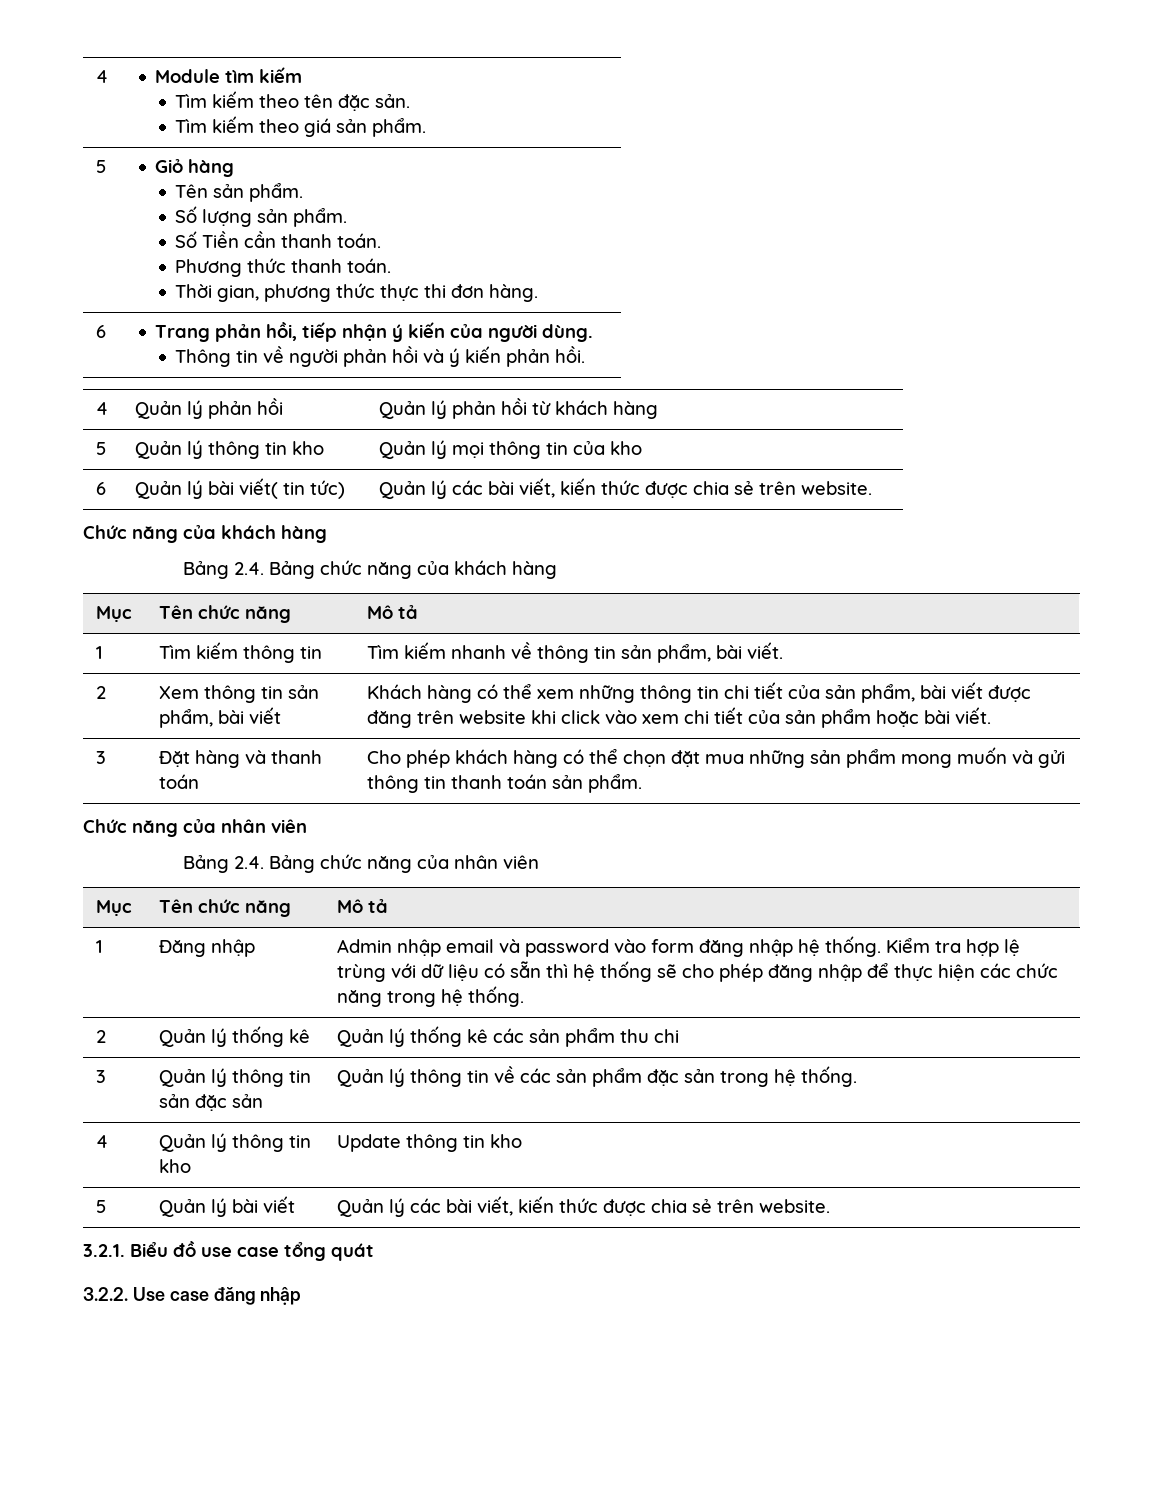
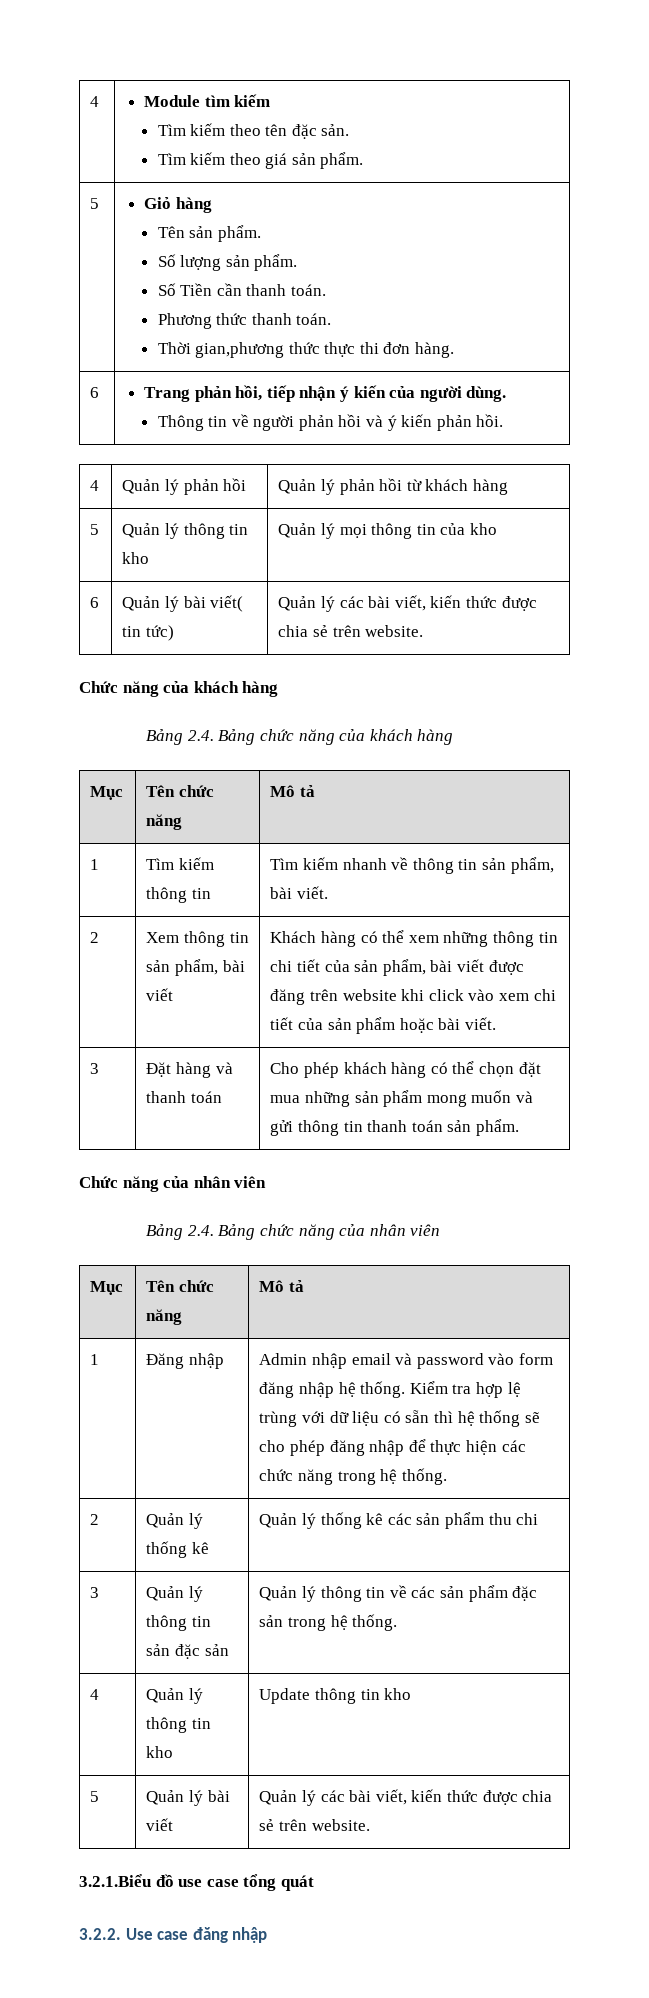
  5 | Giỏ hàng
  Tên sản phẩm.
  Số lượng sản phẩm.
  Số Tiền cần thanh toán.
  Phương thức thanh toán.
- Thời gian, phương thức thực thi đơn hàng.
+ Thời gian,phương thức thực thi đơn hàng.
- 3.2.1. Biểu đồ use case tổng quát
+ 3.2.1.Biểu đồ use case tổng quát

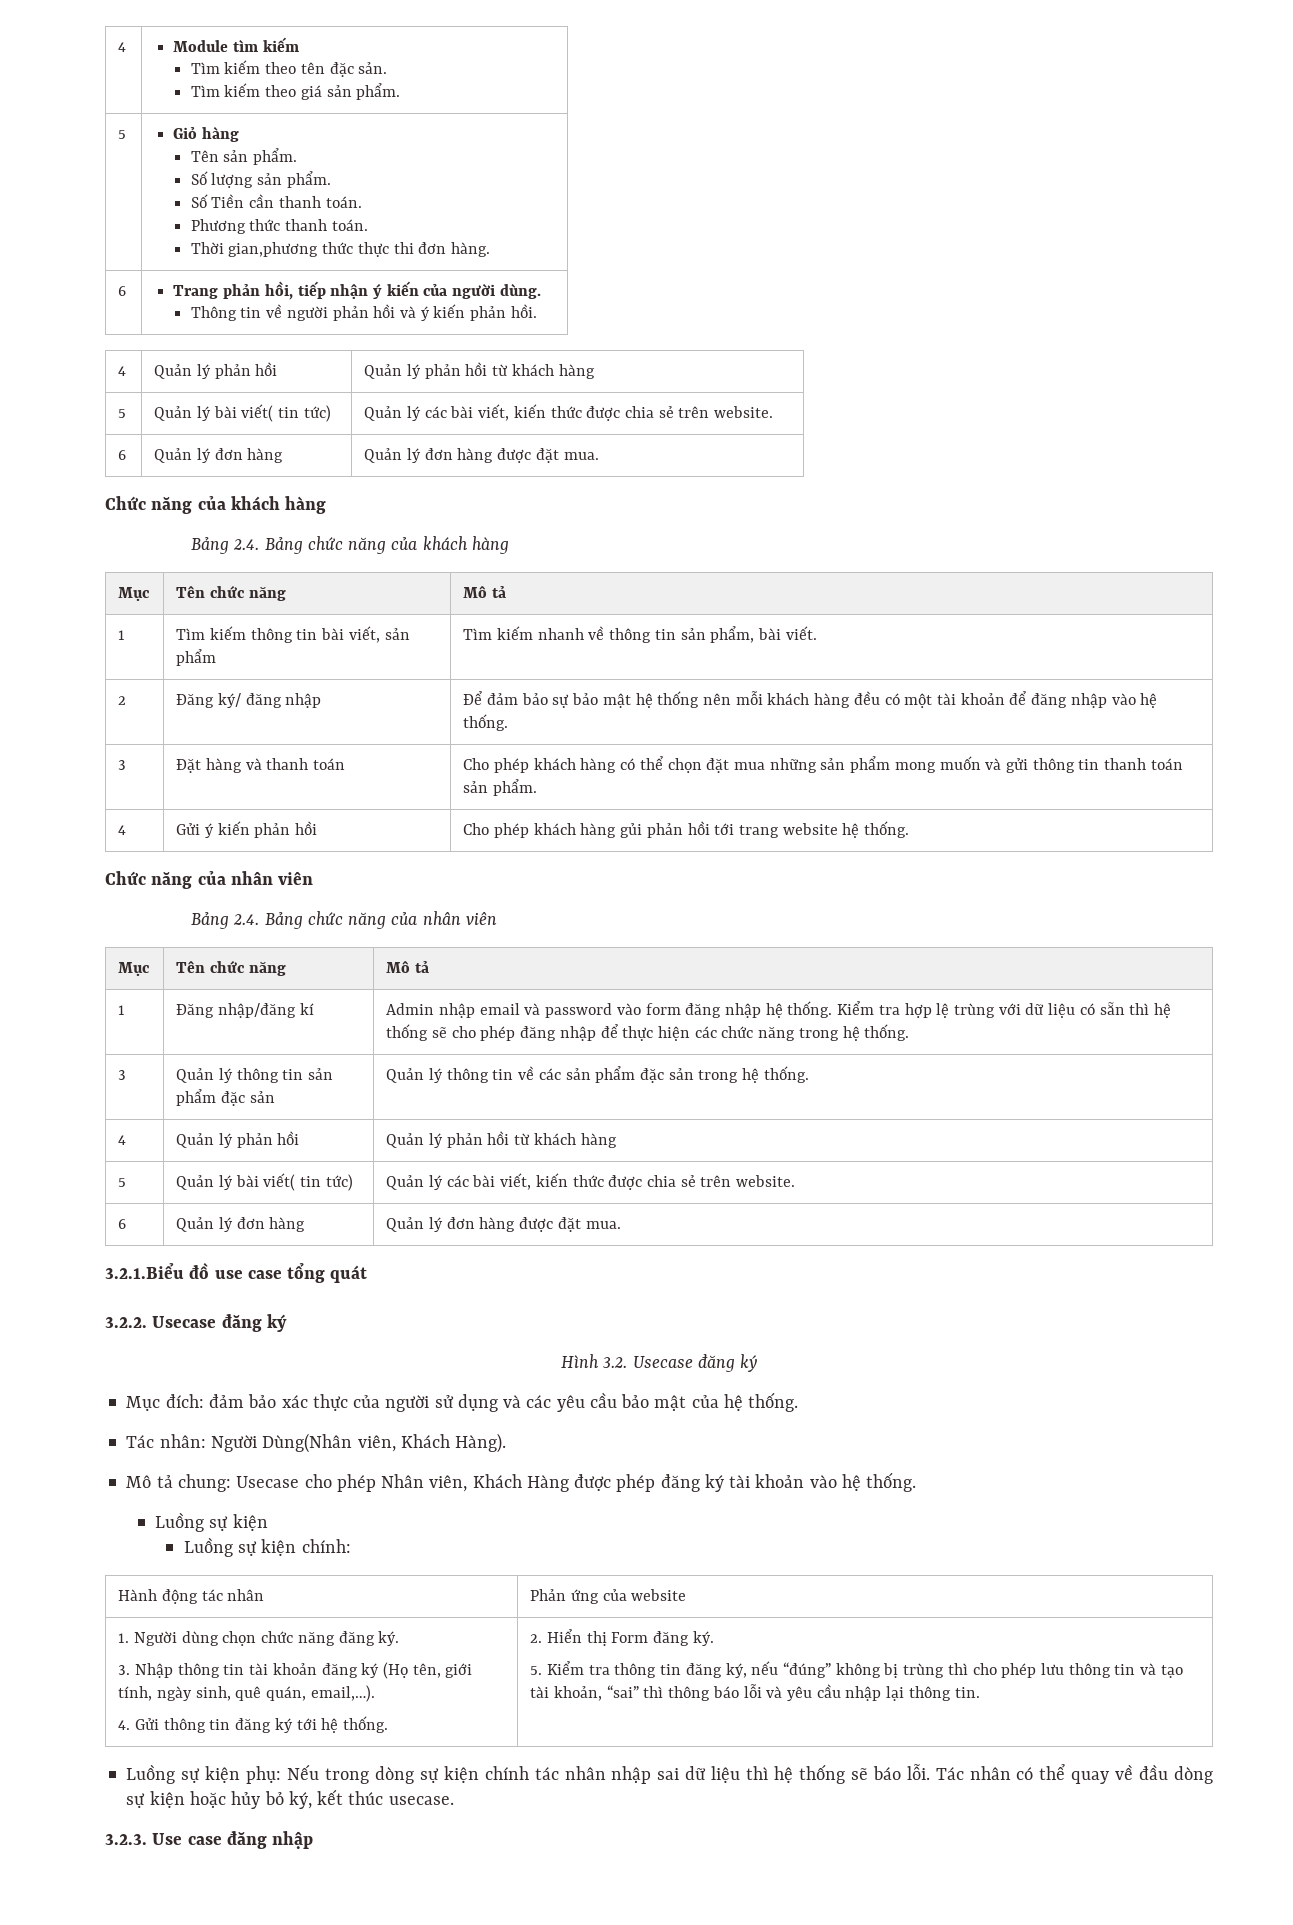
  6 | Trang phản hồi, tiếp nhận ý kiến của người dùng.
  Thông tin về người phản hồi và ý kiến phản hồi.
  4 | Quản lý phản hồi | Quản lý phản hồi từ khách hàng
- 5 | Quản lý thông tin kho | Quản lý mọi thông tin của kho
- 6 | Quản lý bài viết( tin tức) | Quản lý các bài viết, kiến thức được chia sẻ trên website.
+ 5 | Quản lý bài viết( tin tức) | Quản lý các bài viết, kiến thức được chia sẻ trên website.
+ 6 | Quản lý đơn hàng | Quản lý đơn hàng được đặt mua.
- 1 | Tìm kiếm thông tin | Tìm kiếm nhanh về thông tin sản phẩm, bài viết.
+ 1 | Tìm kiếm thông tin bài viết, sản phẩm | Tìm kiếm nhanh về thông tin sản phẩm, bài viết.
- 2 | Xem thông tin sản phẩm, bài viết | Khách hàng có thể xem những thông tin chi tiết của sản phẩm, bài viết được đăng trên website khi click vào xem chi tiết của sản phẩm hoặc bài viết.
+ 2 | Đăng ký/ đăng nhập | Để đảm bảo sự bảo mật hệ thống nên mỗi khách hàng đều có một tài khoản để đăng nhập vào hệ thống.
+ 4 | Gửi ý kiến phản hồi | Cho phép khách hàng gủi phản hồi tới trang website hệ thống.
- Đăng nhập
+ Đăng nhập/đăng kí
- 2 | Quản lý thống kê | Quản lý thống kê các sản phẩm thu chi
- 3 | Quản lý thông tin sản đặc sản | Quản lý thông tin về các sản phẩm đặc sản trong hệ thống.
- 4 | Quản lý thông tin kho | Update thông tin kho
- 5 | Quản lý bài viết | Quản lý các bài viết, kiến thức được chia sẻ trên website.
+ 3 | Quản lý thông tin sản phẩm đặc sản | Quản lý thông tin về các sản phẩm đặc sản trong hệ thống.
+ 4 | Quản lý phản hồi | Quản lý phản hồi từ khách hàng
+ 5 | Quản lý bài viết( tin tức) | Quản lý các bài viết, kiến thức được chia sẻ trên website.
+ 6 | Quản lý đơn hàng | Quản lý đơn hàng được đặt mua.
- 3.2.2. Use case đăng nhập
+ 3.2.2. Usecase đăng ký
+ Hình 3.2. Usecase đăng ký
+ Mục đích: đảm bảo xác thực của người sử dụng và các yêu cầu bảo mật của hệ thống.
+ Tác nhân: Người Dùng(Nhân viên, Khách Hàng).
+ Mô tả chung: Usecase cho phép Nhân viên, Khách Hàng được phép đăng ký tài khoản vào hệ thống.
+ Luồng sự kiện
+ Luồng sự kiện chính:
+ Hành động tác nhân | Phản ứng của website
+ 1. Người dùng chọn chức năng đăng ký.
+ 3. Nhập thông tin tài khoản đăng ký (Họ tên, giới tính, ngày sinh, quê quán, email,…).
+ 4. Gửi thông tin đăng ký tới hệ thống. | 2. Hiển thị Form đăng ký.
+ 5. Kiểm tra thông tin đăng ký, nếu “đúng” không bị trùng thì cho phép lưu thông tin và tạo tài khoản, “sai” thì thông báo lỗi và yêu cầu nhập lại thông tin.
+ Luồng sự kiện phụ: Nếu trong dòng sự kiện chính tác nhân nhập sai dữ liệu thì hệ thống sẽ báo lỗi. Tác nhân có thể quay về đầu dòng sự kiện hoặc hủy bỏ ký, kết thúc usecase.
+ 3.2.3. Use case đăng nhập

